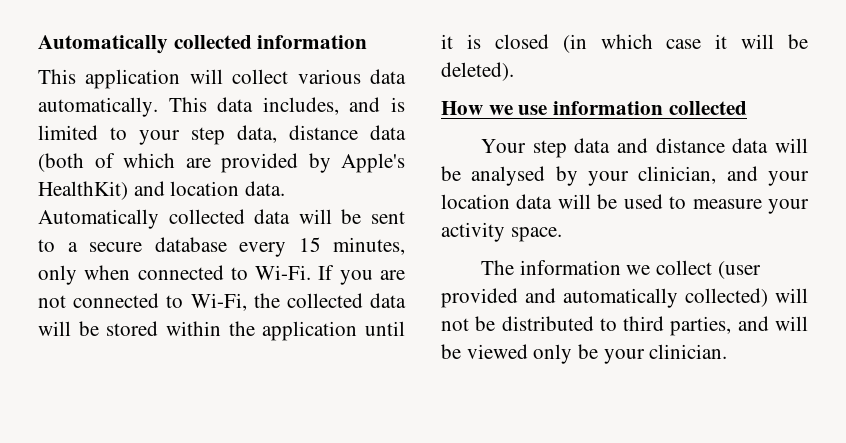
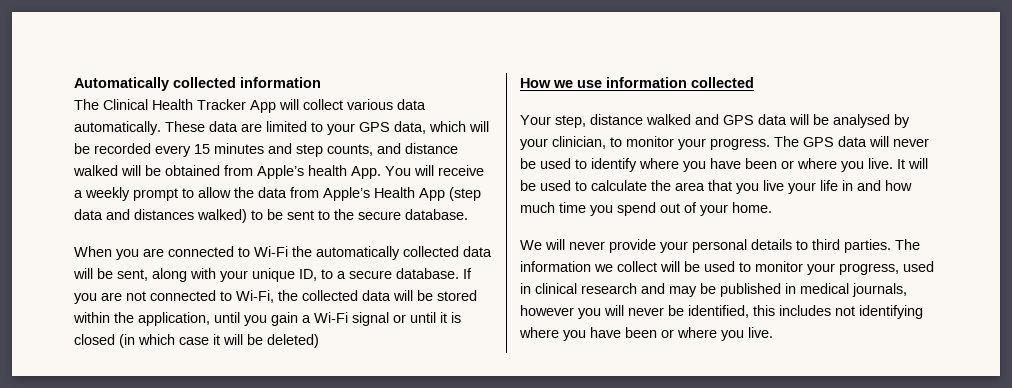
- This application will collect various data automatically.
+ The Clinical Health Tracker App will collect various data automatically.
- This data includes, and is limited to your step data, distance data (both of which are provided by Apple's HealthKit) and location data. Automatically collected data will be sent to a secure database every 15 minutes, only when connected to Wi-Fi.
+ These data are limited to your GPS data, which will be recorded every 15 minutes and step counts, and distance walked will be obtained from Apple’s health App. You will receive a weekly prompt to allow the data from Apple’s Health App (step data and distances walked) to be sent to the secure database.
+ When you are connected to Wi-Fi the automatically collected data will be sent, along with your unique ID, to a secure database.
- If you are not connected to Wi-Fi, the collected data will be stored within the application until it is closed (in which case it will be deleted).
+ If you are not connected to Wi-Fi, the collected data will be stored within the application, until you gain a Wi-Fi signal or until it is closed (in which case it will be deleted)
- Your step data and distance data will be analysed by your clinician, and your location data will be used to measure your activity space.
- The information we collect (user provided and automatically collected) will not be distributed to third parties, and will be viewed only be your clinician.
+ Your step, distance walked and GPS data will be analysed by your clinician, to monitor your progress. The GPS data will never be used to identify where you have been or where you live. It will be used to calculate the area that you live your life in and how much time you spend out of your home.
+ We will never provide your personal details to third parties. The information we collect will be used to monitor your progress, used in clinical research and may be published in medical journals, however you will never be identified, this includes not identifying where you have been or where you live.

